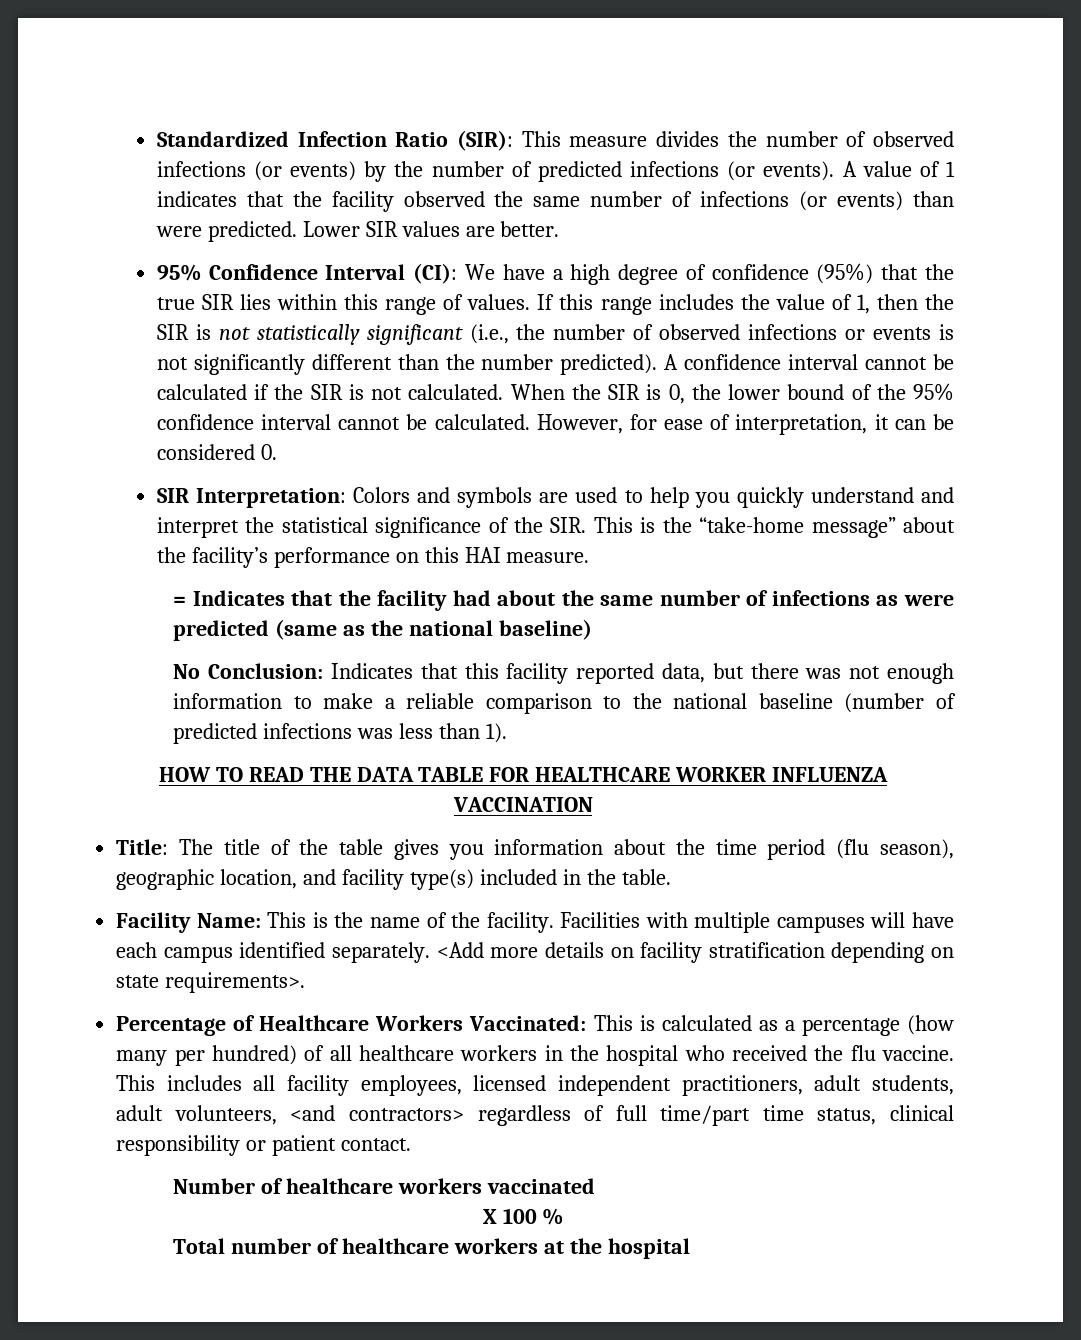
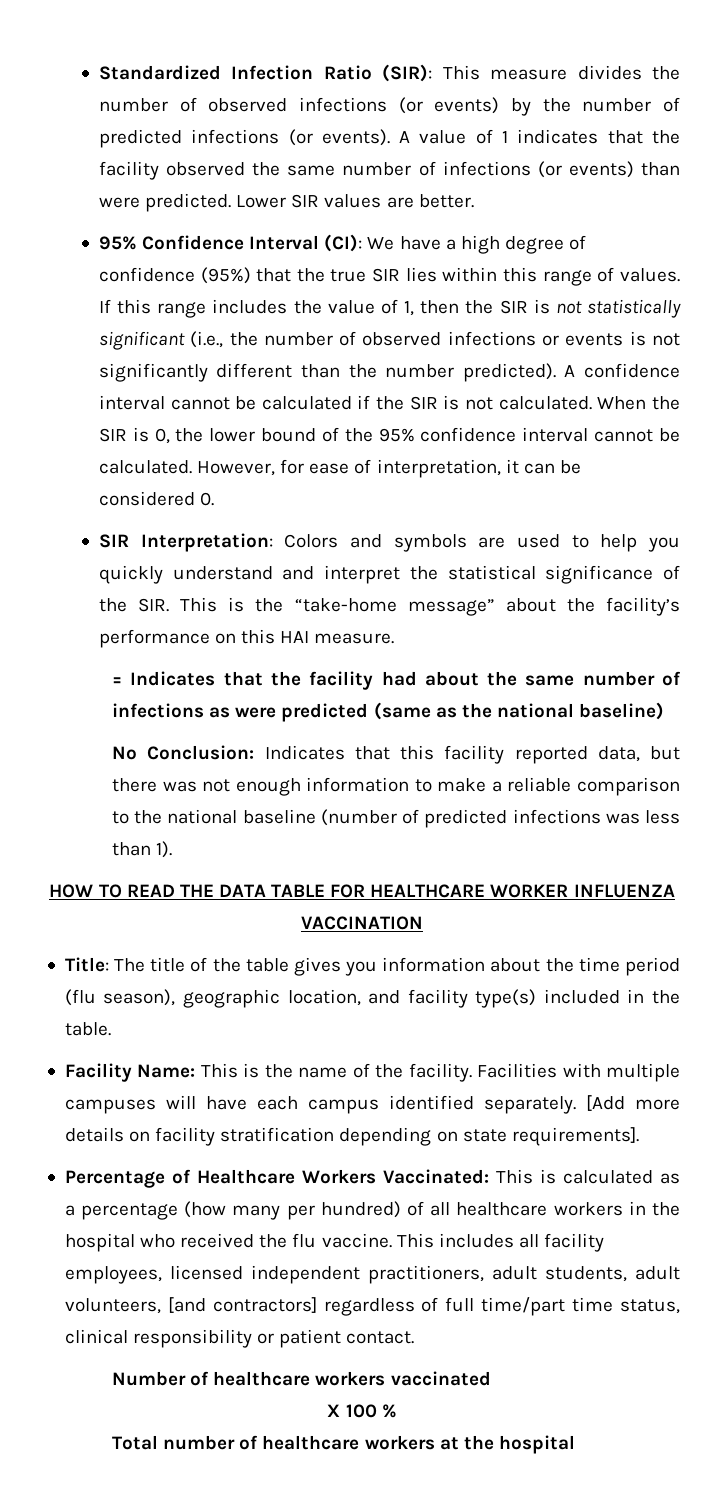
- <Add more details on facility stratification depending on state requirements>.
+ [Add more details on facility stratification depending on state requirements].
- This includes all facility employees, licensed independent practitioners, adult students, adult volunteers, <and contractors> regardless of full time/part time status, clinical responsibility or patient contact.
+ This includes all facility employees, licensed independent practitioners, adult students, adult volunteers, [and contractors] regardless of full time/part time status, clinical responsibility or patient contact.

